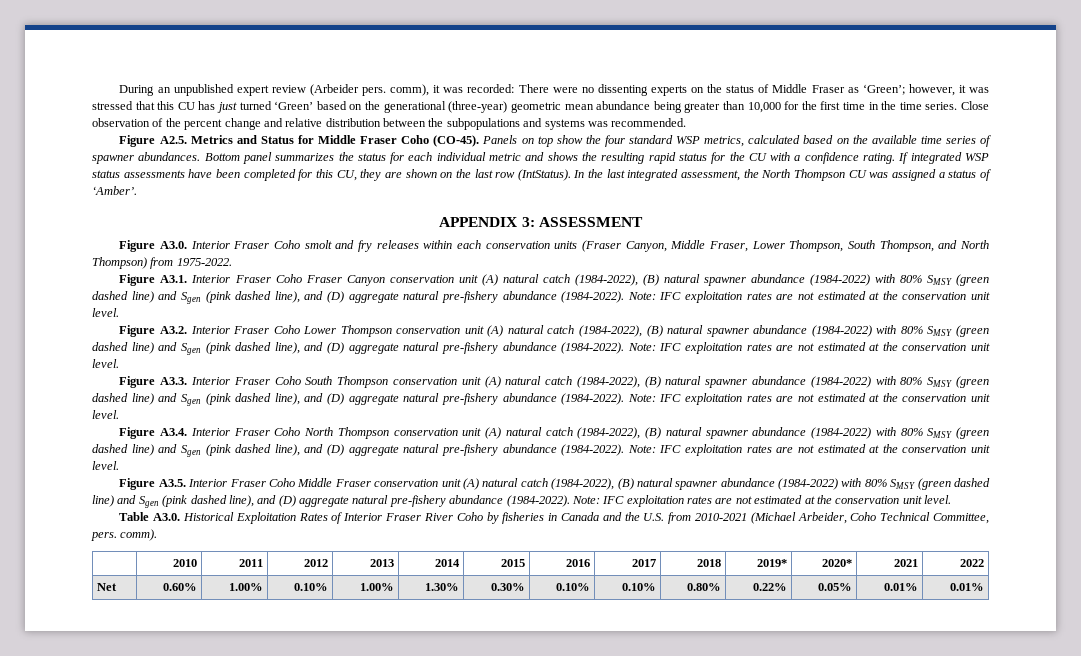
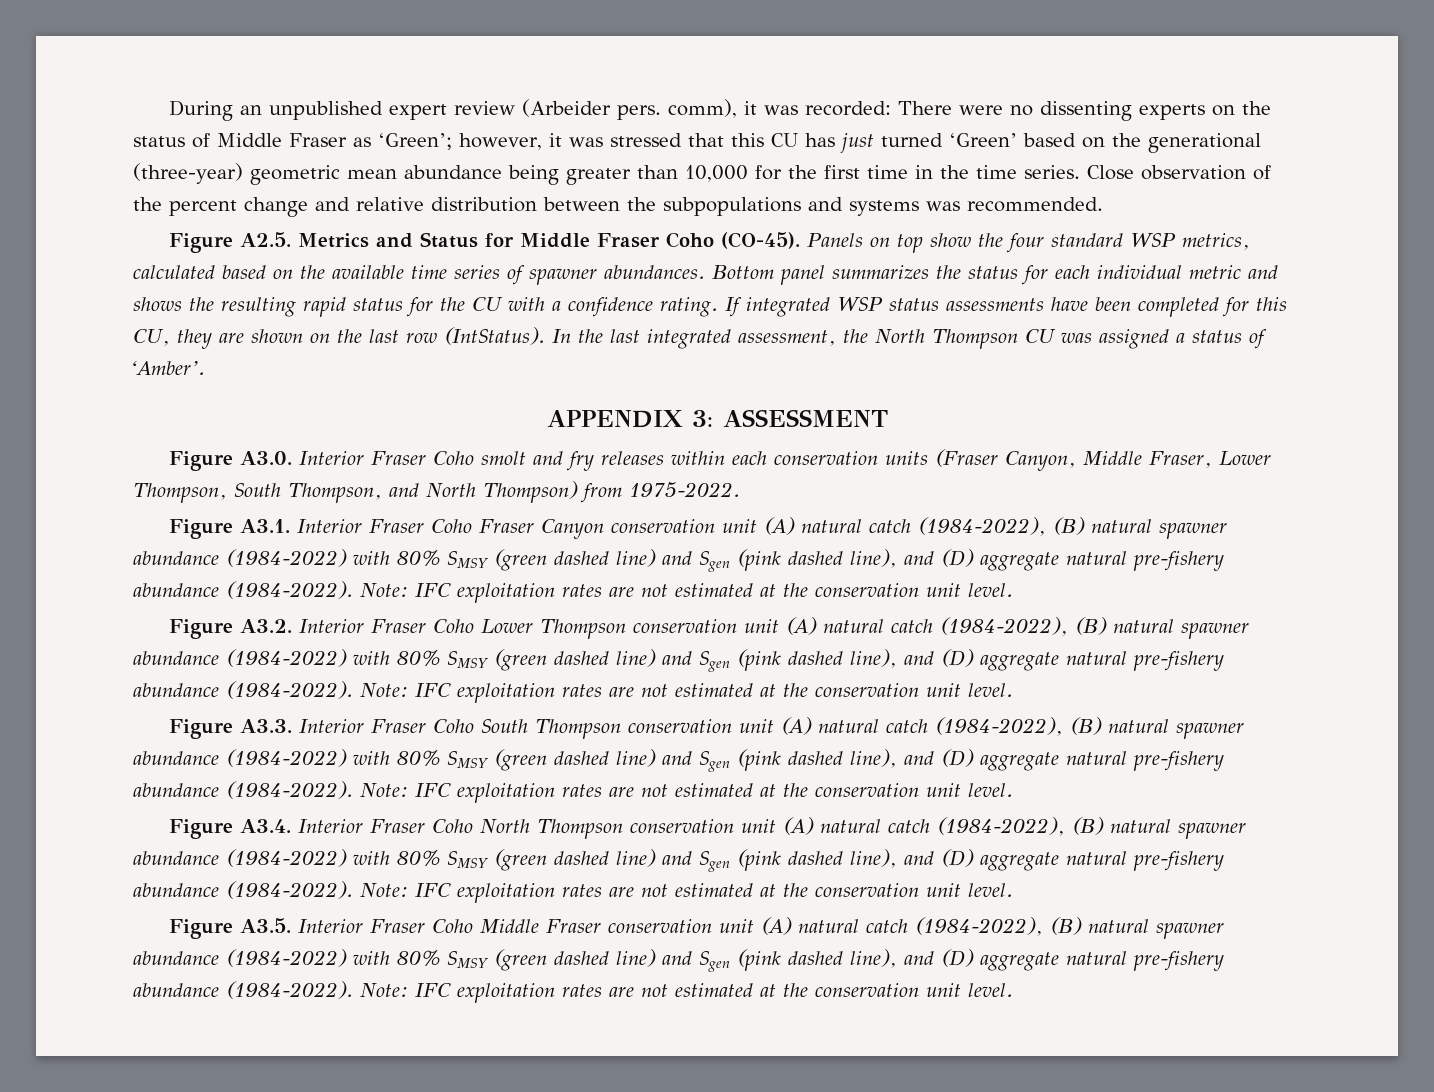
- Table A3.0. Historical Exploitation Rates of Interior Fraser River Coho by fisheries in Canada and the U.S. from 2010-2021 (Michael Arbeider, Coho Technical Committee, pers. comm).
- | 2010 | 2011 | 2012 | 2013 | 2014 | 2015 | 2016 | 2017 | 2018 | 2019* | 2020* | 2021 | 2022
- Net | 0.60% | 1.00% | 0.10% | 1.00% | 1.30% | 0.30% | 0.10% | 0.10% | 0.80% | 0.22% | 0.05% | 0.01% | 0.01%

